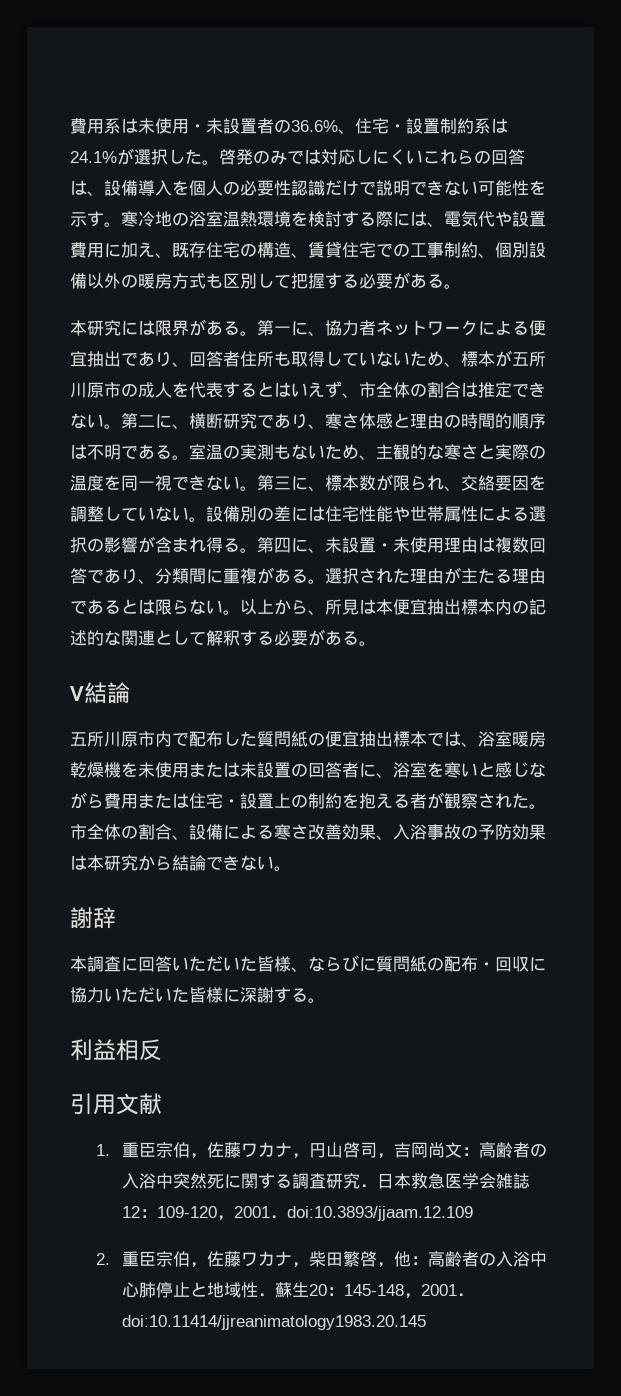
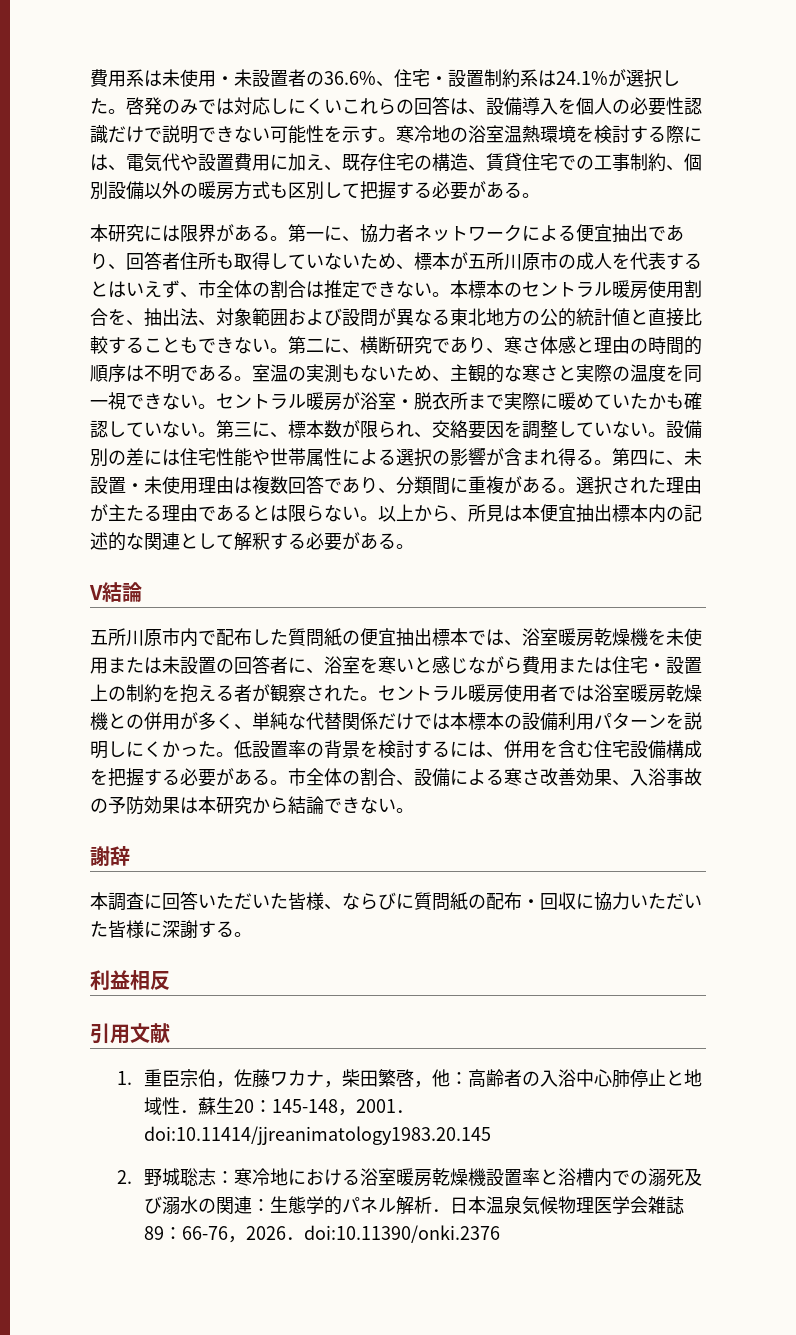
+ 本標本のセントラル暖房使用割合を、抽出法、対象範囲および設問が異なる東北地方の公的統計値と直接比較することもできない。
+ セントラル暖房が浴室・脱衣所まで実際に暖めていたかも確認していない。
+ セントラル暖房使用者では浴室暖房乾燥機との併用が多く、単純な代替関係だけでは本標本の設備利用パターンを説明しにくかった。低設置率の背景を検討するには、併用を含む住宅設備構成を把握する必要がある。
- 1.重臣宗伯，佐藤ワカナ，円山啓司，吉岡尚文：高齢者の入浴中突然死に関する調査研究．日本救急医学会雑誌12：109-120，2001．doi:10.3893/jjaam.12.109
- 2.重臣宗伯，佐藤ワカナ，柴田繁啓，他：高齢者の入浴中心肺停止と地域性．蘇生20：145-148，2001．doi:10.11414/jjreanimatology1983.20.145
+ 1.重臣宗伯，佐藤ワカナ，柴田繁啓，他：高齢者の入浴中心肺停止と地域性．蘇生20：145-148，2001．doi:10.11414/jjreanimatology1983.20.145
+ 2.野城聡志：寒冷地における浴室暖房乾燥機設置率と浴槽内での溺死及び溺水の関連：生態学的パネル解析．日本温泉気候物理医学会雑誌89：66-76，2026．doi:10.11390/onki.2376

